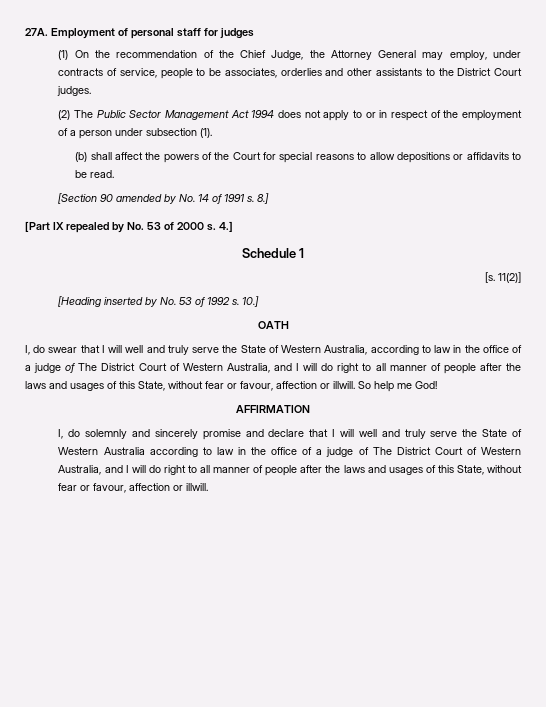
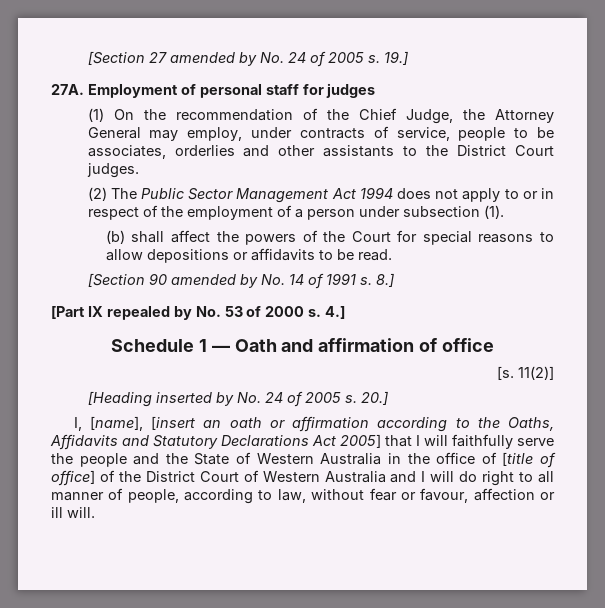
+ [Section 27 amended by No. 24 of 2005 s. 19.]
- Schedule 1
+ Schedule 1 — Oath and affirmation of office
- [Heading inserted by No. 53 of 1992 s. 10.]
- OATH
- I, do swear that I will well and truly serve the State of Western Australia, according to law in the office of a judge of The District Court of Western Australia, and I will do right to all manner of people after the laws and usages of this State, without fear or favour, affection or illwill. So help me God!
- AFFIRMATION
- I, do solemnly and sincerely promise and declare that I will well and truly serve the State of Western Australia according to law in the office of a judge of The District Court of Western Australia, and I will do right to all manner of people after the laws and usages of this State, without fear or favour, affection or illwill.
+ [Heading inserted by No. 24 of 2005 s. 20.]
+ I, [name], [insert an oath or affirmation according to the Oaths, Affidavits and Statutory Declarations Act 2005] that I will faithfully serve the people and the State of Western Australia in the office of [title of office] of the District Court of Western Australia and I will do right to all manner of people, according to law, without fear or favour, affection or ill will.

